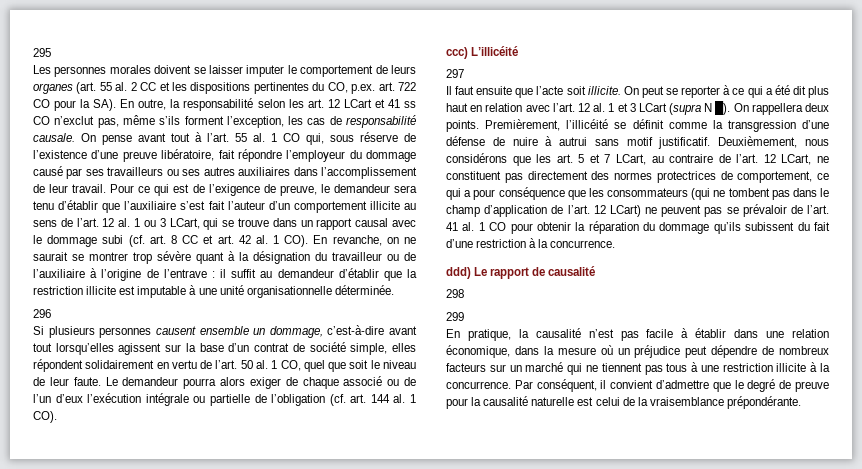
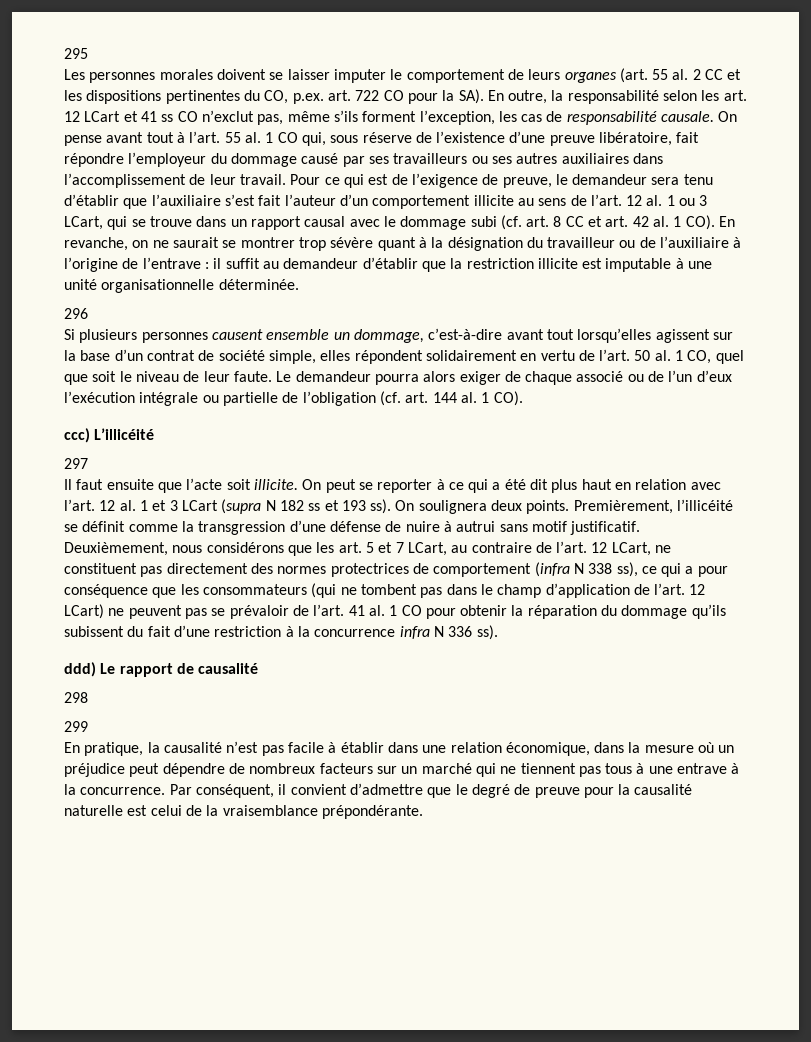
- 12 al. 1 et 3 LCart (supra N █). On rappellera deux points.
+ 12 al. 1 et 3 LCart (supra N 182 ss et 193 ss). On soulignera deux points.
- 12 LCart, ne constituent pas directement des normes protectrices de comportement, ce qui a pour conséquence que les consommateurs (qui ne tombent pas dans le champ d’application de l’art.
+ 12 LCart, ne constituent pas directement des normes protectrices de comportement (infra N 338 ss), ce qui a pour conséquence que les consommateurs (qui ne tombent pas dans le champ d’application de l’art.
- 41 al. 1 CO pour obtenir la réparation du dommage qu’ils subissent du fait d’une restriction à la concurrence.
+ 41 al. 1 CO pour obtenir la réparation du dommage qu’ils subissent du fait d’une restriction à la concurrence infra N 336 ss).
- En pratique, la causalité n’est pas facile à établir dans une relation économique, dans la mesure où un préjudice peut dépendre de nombreux facteurs sur un marché qui ne tiennent pas tous à une restriction illicite à la concurrence.
+ En pratique, la causalité n’est pas facile à établir dans une relation économique, dans la mesure où un préjudice peut dépendre de nombreux facteurs sur un marché qui ne tiennent pas tous à une entrave à la concurrence.

